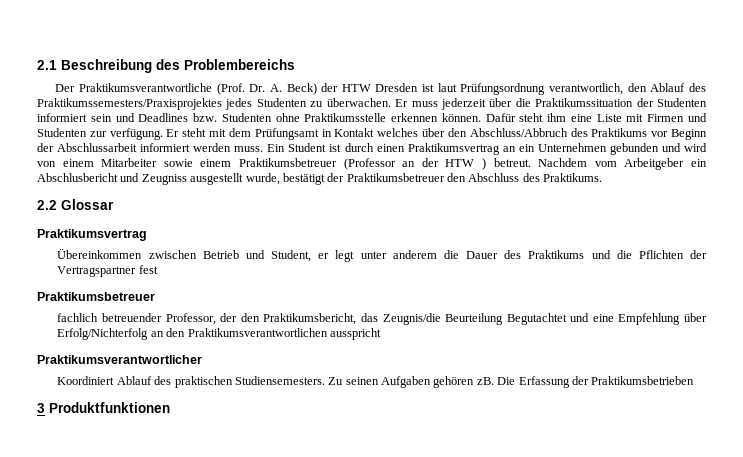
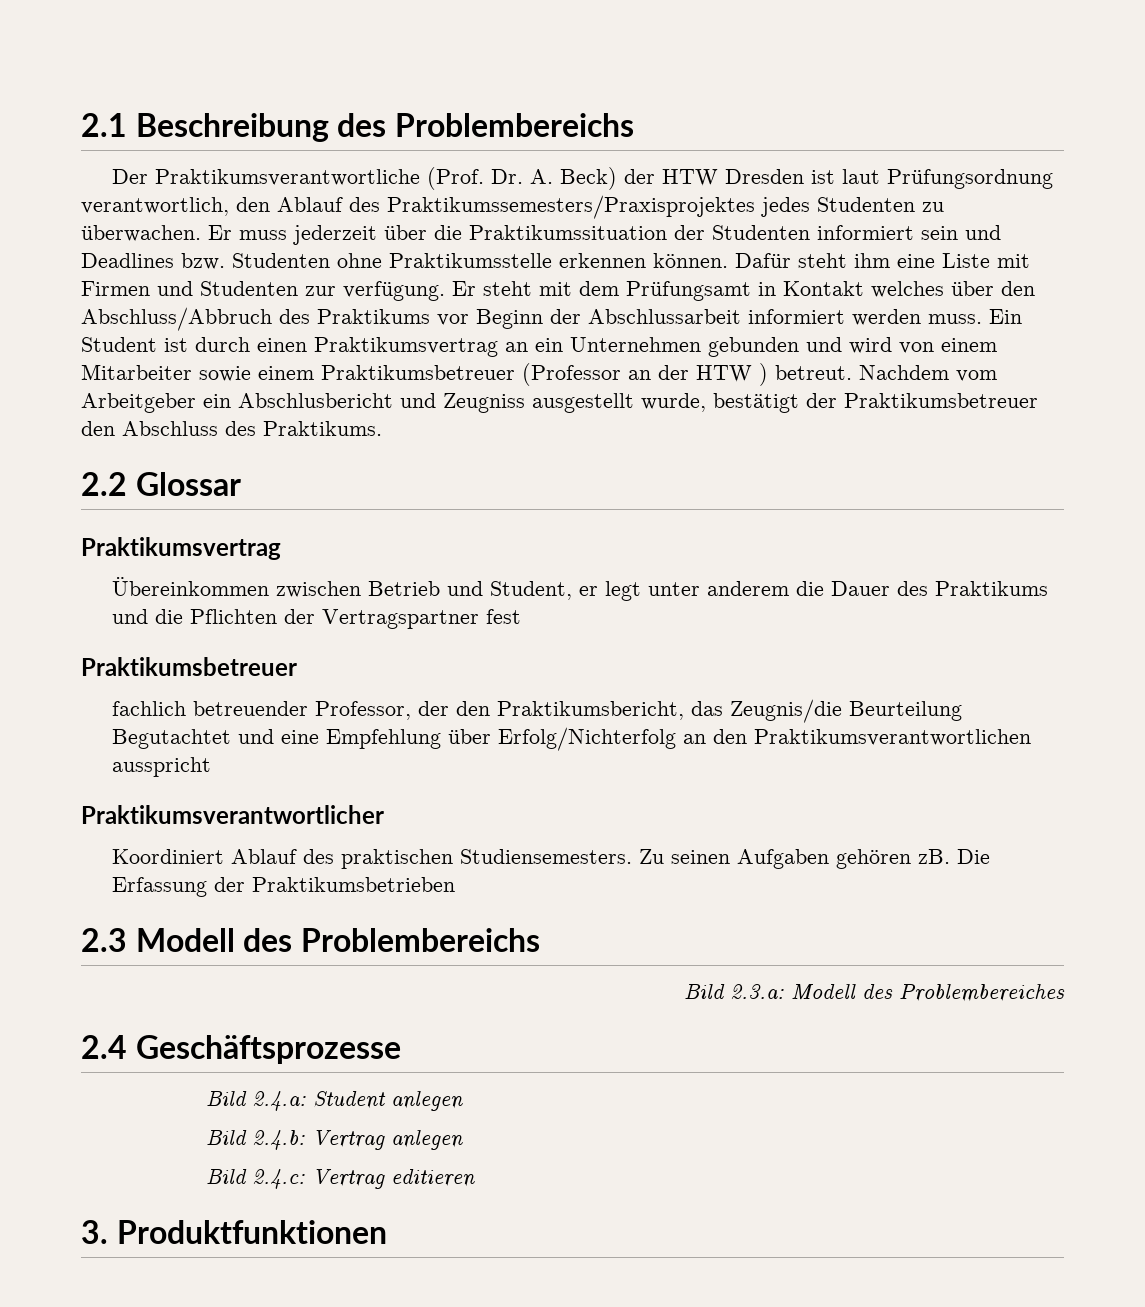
- 3 Produktfunktionen
+ 2.3 Modell des Problembereichs
+ Bild 2.3.a: Modell des Problembereiches
+ 2.4 Geschäftsprozesse
+ Bild 2.4.a: Student anlegen
+ Bild 2.4.b: Vertrag anlegen
+ Bild 2.4.c: Vertrag editieren
+ 3. Produktfunktionen

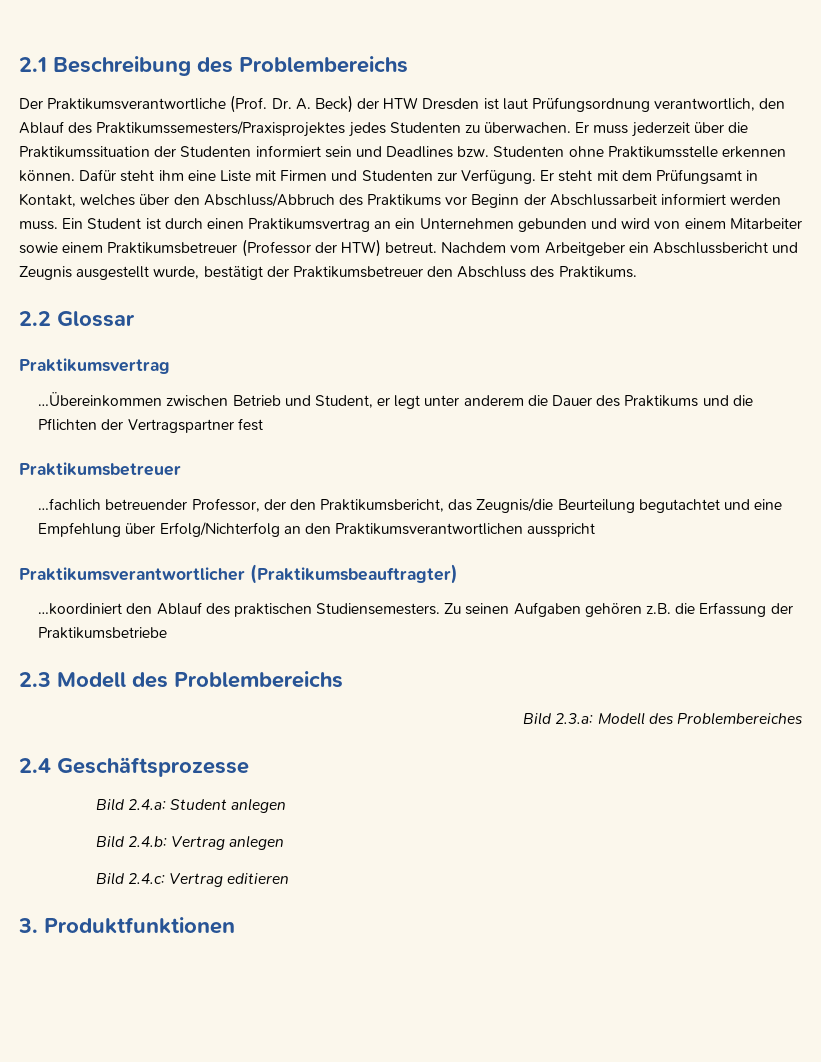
- Dafür steht ihm eine Liste mit Firmen und Studenten zur verfügung.
+ Dafür steht ihm eine Liste mit Firmen und Studenten zur Verfügung.
- Er steht mit dem Prüfungsamt in Kontakt welches über den Abschluss/Abbruch des Praktikums vor Beginn der Abschlussarbeit informiert werden muss.
+ Er steht mit dem Prüfungsamt in Kontakt, welches über den Abschluss/Abbruch des Praktikums vor Beginn der Abschlussarbeit informiert werden muss.
- Ein Student ist durch einen Praktikumsvertrag an ein Unternehmen gebunden und wird von einem Mitarbeiter sowie einem Praktikumsbetreuer (Professor an der HTW ) betreut.
+ Ein Student ist durch einen Praktikumsvertrag an ein Unternehmen gebunden und wird von einem Mitarbeiter sowie einem Praktikumsbetreuer (Professor der HTW) betreut.
- Nachdem vom Arbeitgeber ein Abschlusbericht und Zeugniss ausgestellt wurde, bestätigt der Praktikumsbetreuer den Abschluss des Praktikums.
+ Nachdem vom Arbeitgeber ein Abschlussbericht und Zeugnis ausgestellt wurde, bestätigt der Praktikumsbetreuer den Abschluss des Praktikums.
- Übereinkommen zwischen Betrieb und Student, er legt unter anderem die Dauer des Praktikums und die Pflichten der Vertragspartner fest
+ …Übereinkommen zwischen Betrieb und Student, er legt unter anderem die Dauer des Praktikums und die Pflichten der Vertragspartner fest
- fachlich betreuender Professor, der den Praktikumsbericht, das Zeugnis/die Beurteilung Begutachtet und eine Empfehlung über Erfolg/Nichterfolg an den Praktikumsverantwortlichen ausspricht
+ …fachlich betreuender Professor, der den Praktikumsbericht, das Zeugnis/die Beurteilung begutachtet und eine Empfehlung über Erfolg/Nichterfolg an den Praktikumsverantwortlichen ausspricht
- Praktikumsverantwortlicher
- Koordiniert Ablauf des praktischen Studiensemesters.
+ Praktikumsverantwortlicher (Praktikumsbeauftragter)
+ …koordiniert den Ablauf des praktischen Studiensemesters.
- Zu seinen Aufgaben gehören zB. Die Erfassung der Praktikumsbetrieben
+ Zu seinen Aufgaben gehören z.B. die Erfassung der Praktikumsbetriebe

